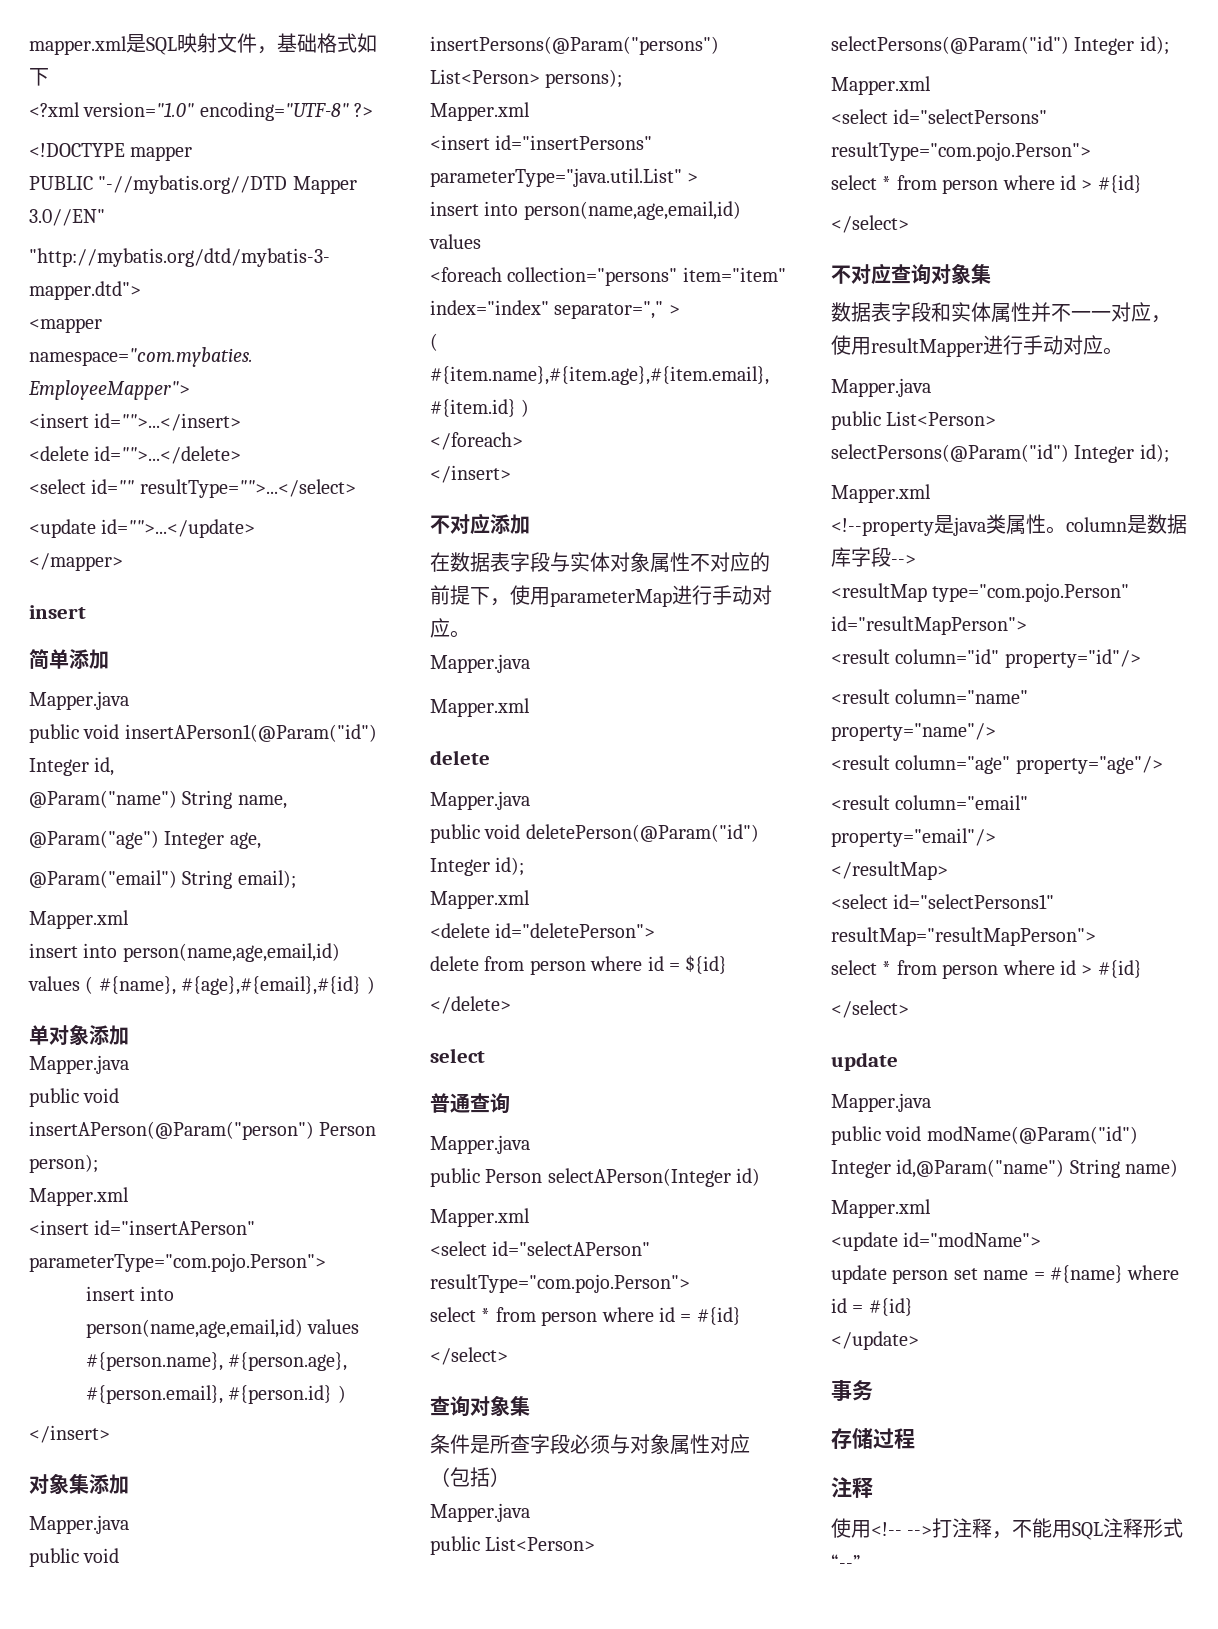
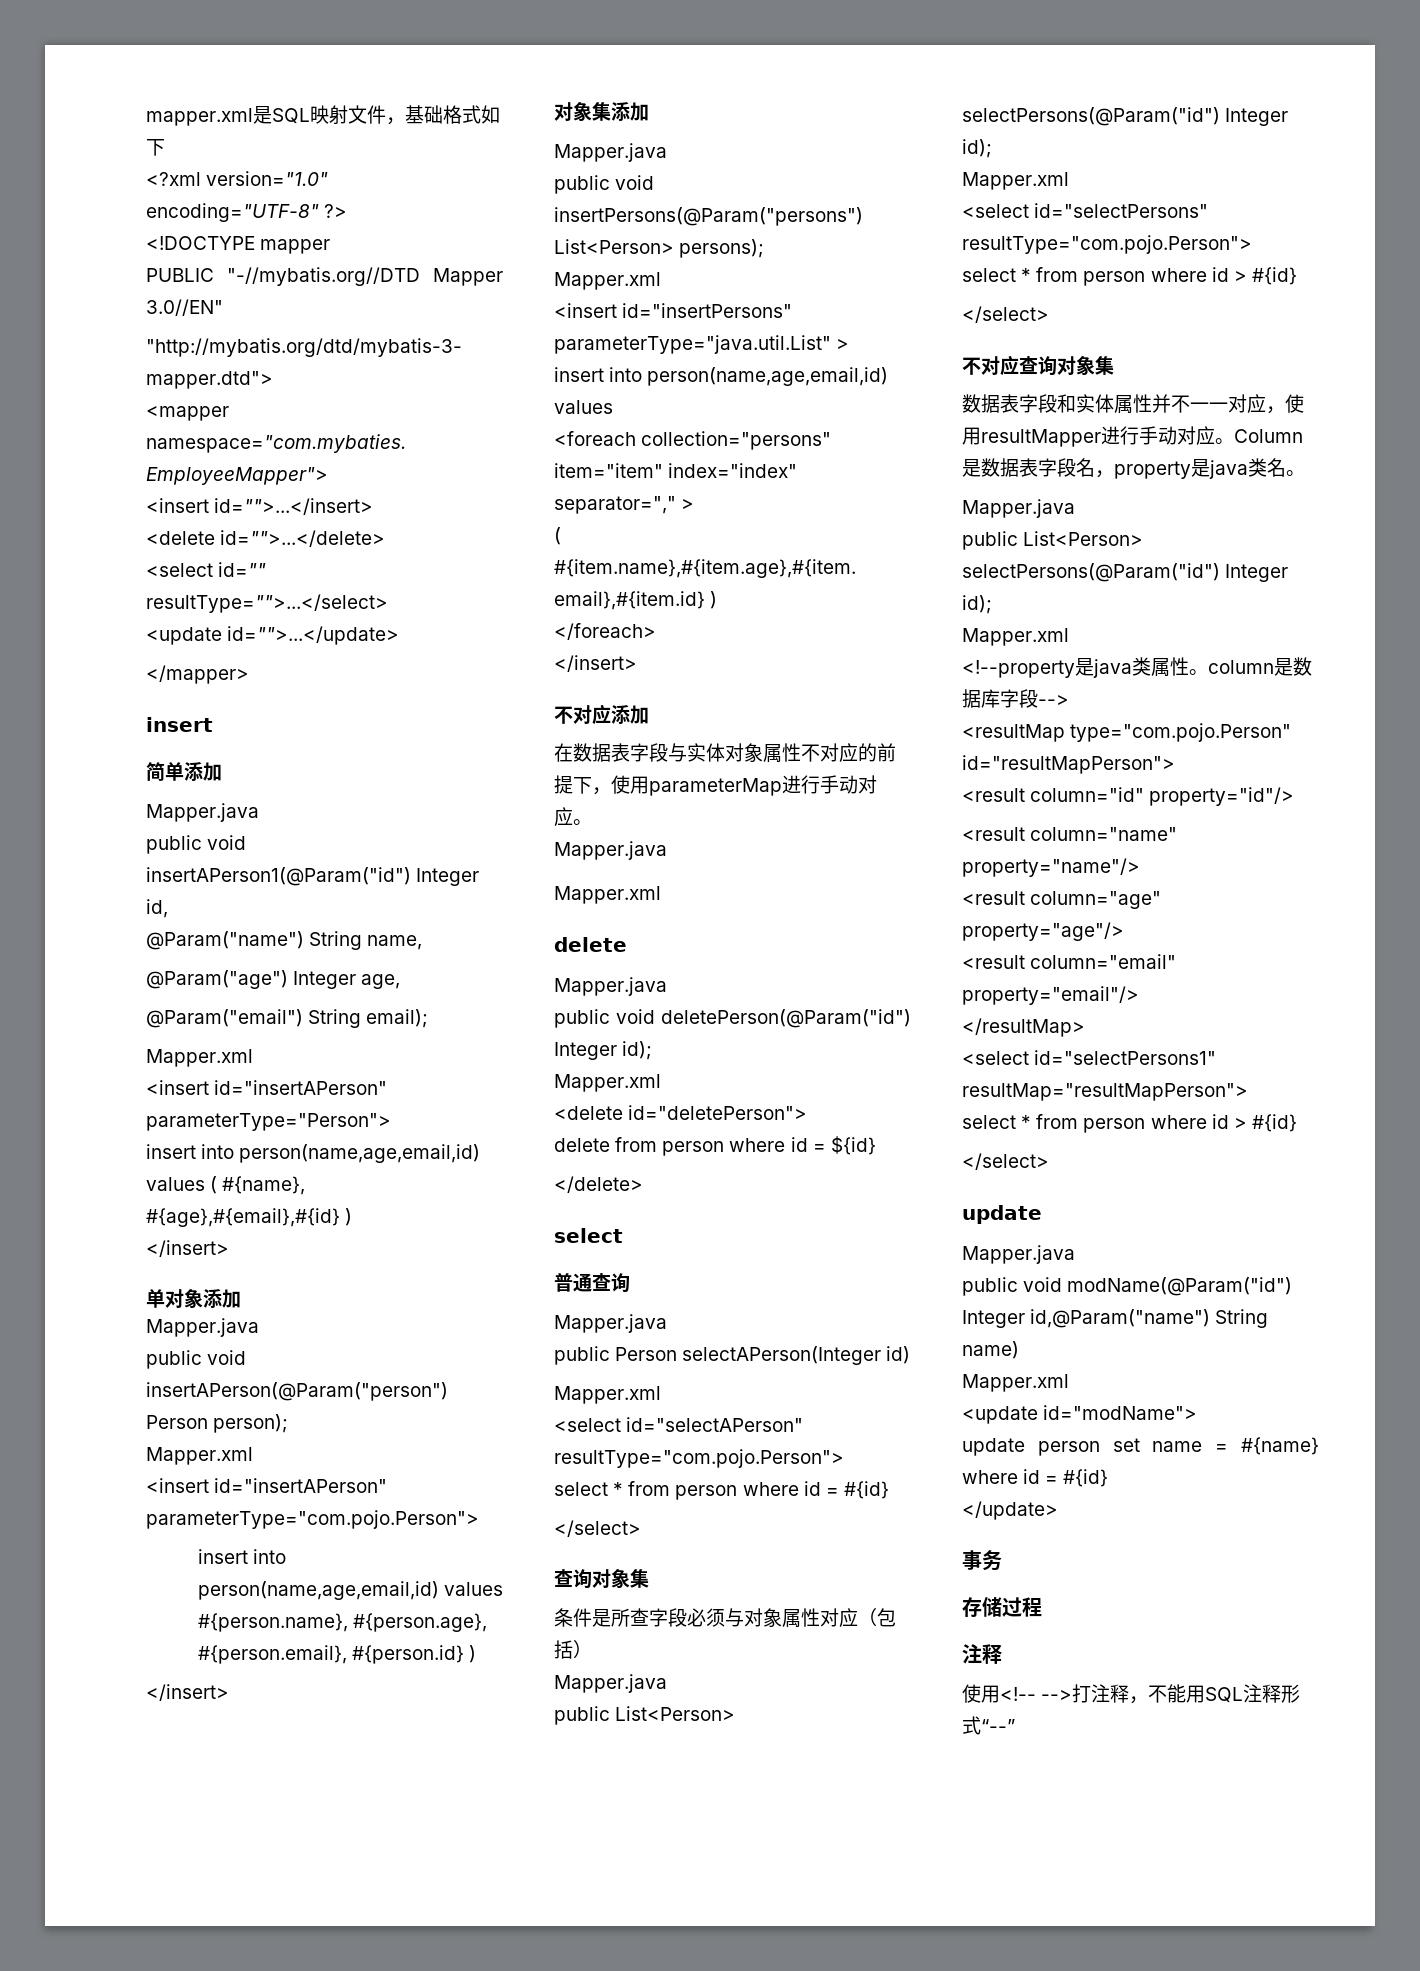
+ <insert id="insertAPerson" parameterType="Person">
  insert into person(name,age,email,id) values ( #{name}, #{age},#{email},#{id} )
+ </insert>
+ Column是数据表字段名，property是java类名。

